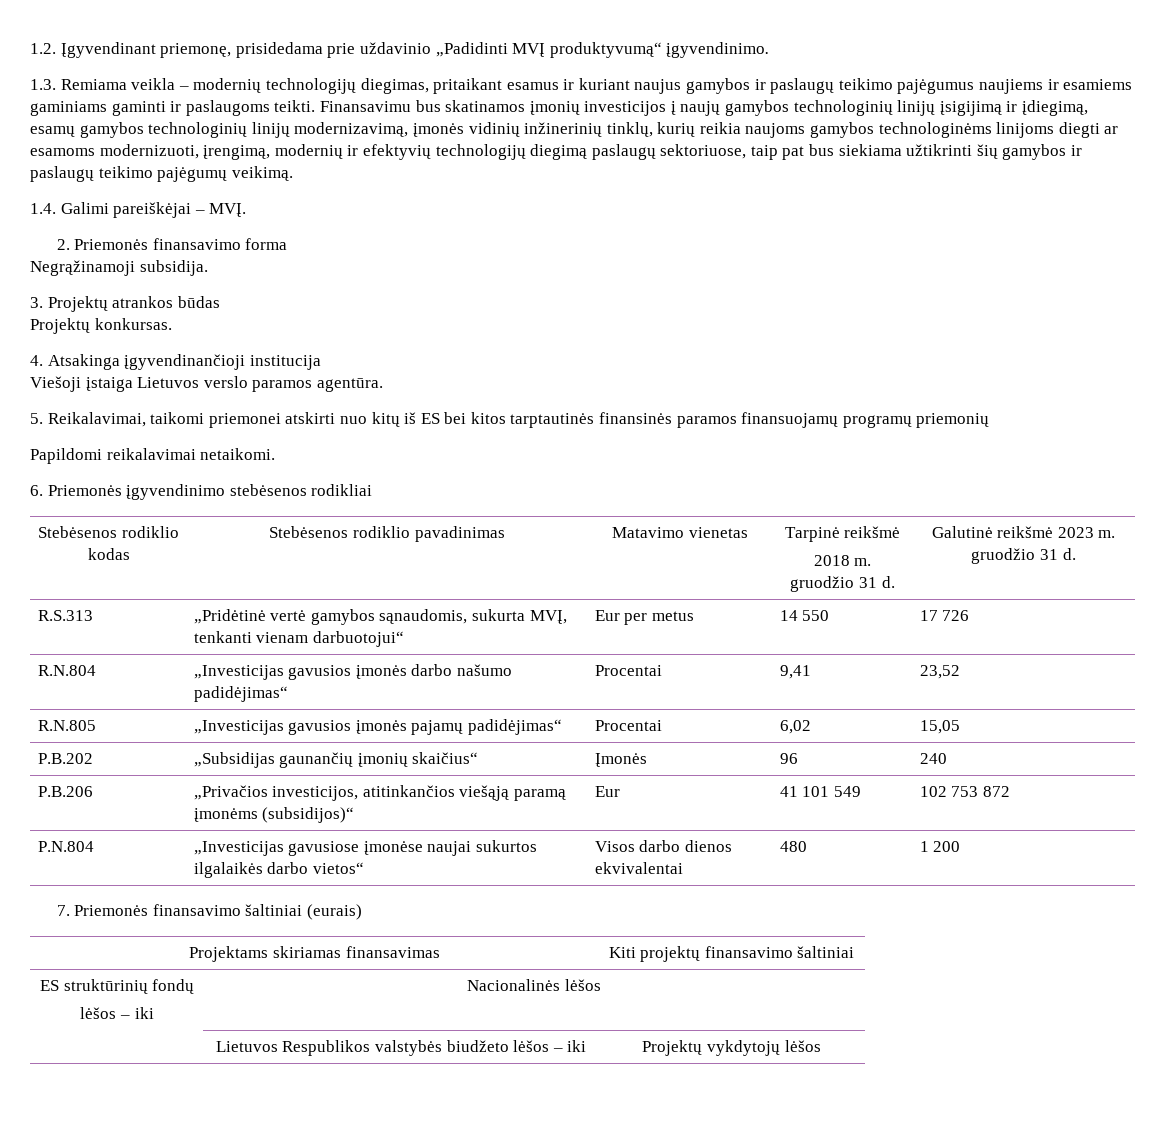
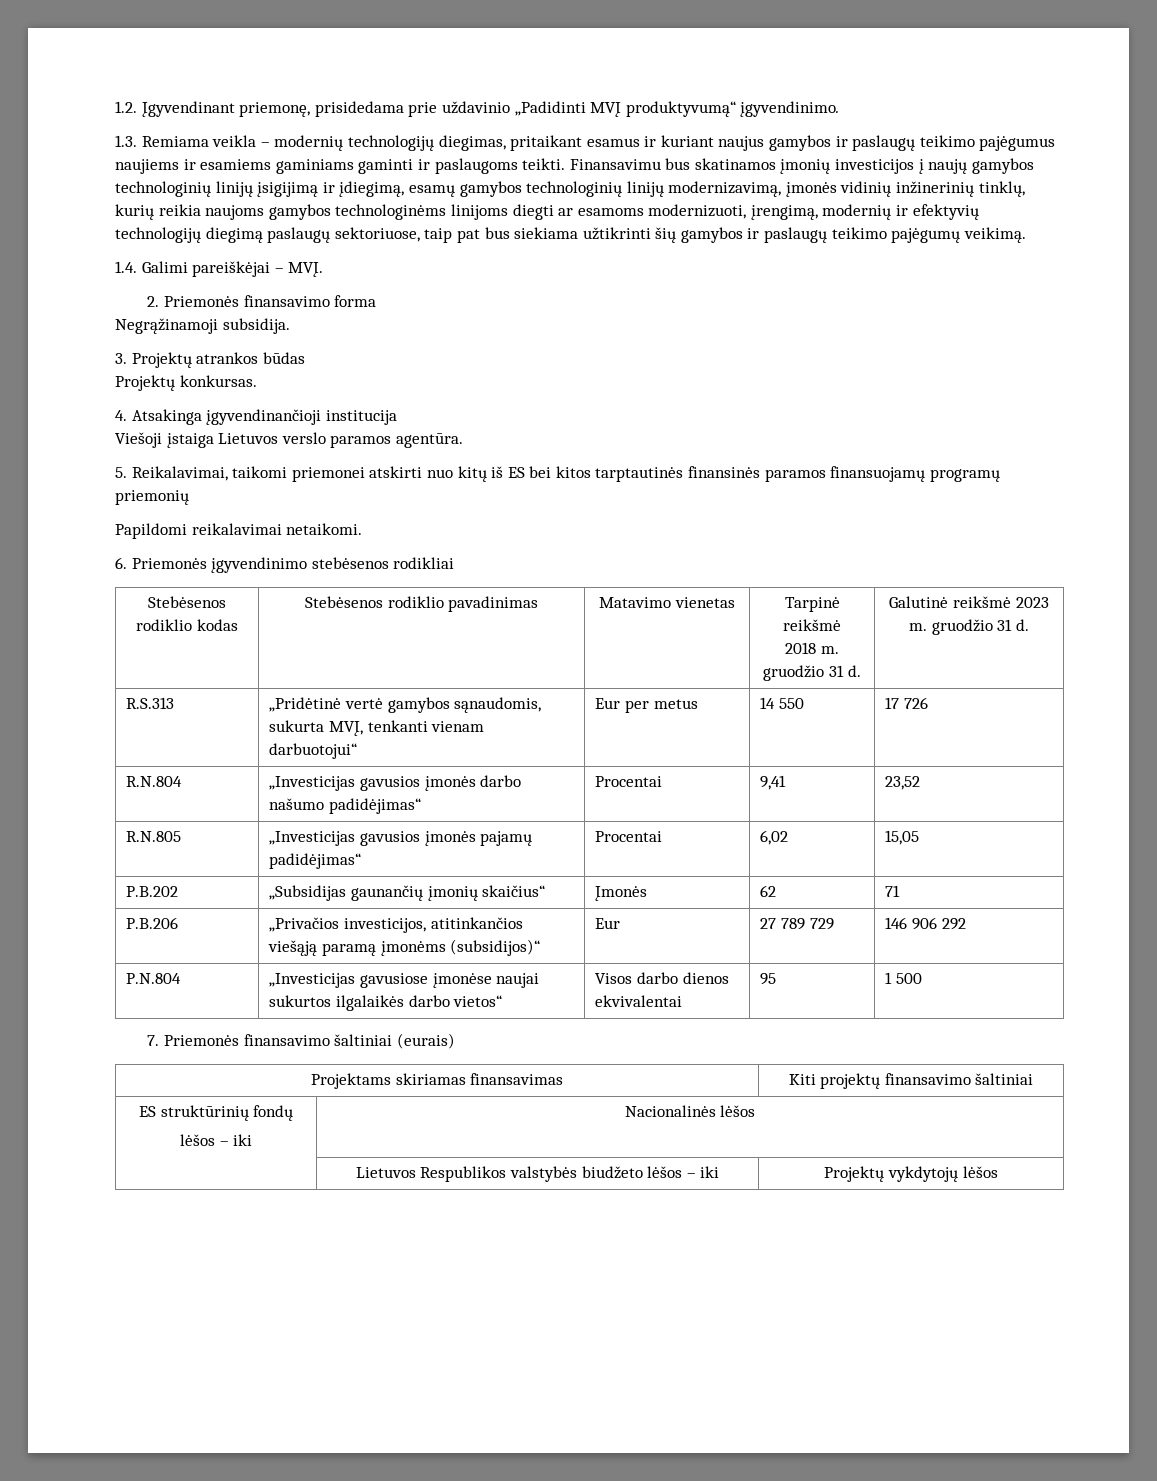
- P.B.202 | „Subsidijas gaunančių įmonių skaičius“ | Įmonės | 96 | 240
+ P.B.202 | „Subsidijas gaunančių įmonių skaičius“ | Įmonės | 62 | 71
- P.B.206 | „Privačios investicijos, atitinkančios viešąją paramą įmonėms (subsidijos)“ | Eur | 41 101 549 | 102 753 872
+ P.B.206 | „Privačios investicijos, atitinkančios viešąją paramą įmonėms (subsidijos)“ | Eur | 27 789 729 | 146 906 292
- P.N.804 | „Investicijas gavusiose įmonėse naujai sukurtos ilgalaikės darbo vietos“ | Visos darbo dienos ekvivalentai | 480 | 1 200
+ P.N.804 | „Investicijas gavusiose įmonėse naujai sukurtos ilgalaikės darbo vietos“ | Visos darbo dienos ekvivalentai | 95 | 1 500

